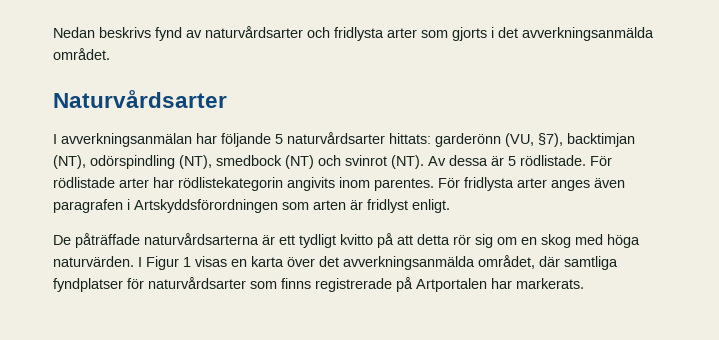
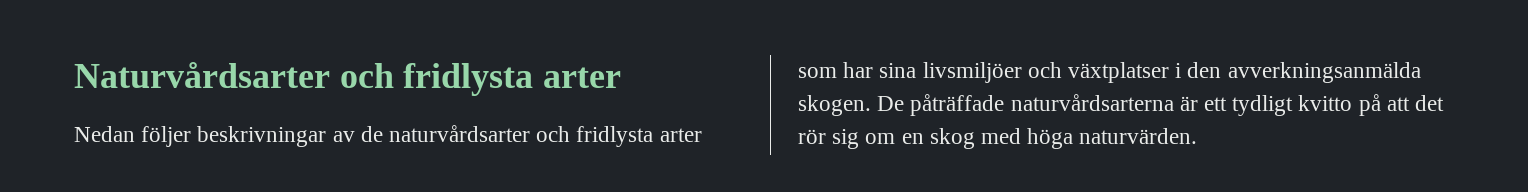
- Nedan beskrivs fynd av naturvårdsarter och fridlysta arter som gjorts i det avverkningsanmälda området.
- Naturvårdsarter
- I avverkningsanmälan har följande 5 naturvårdsarter hittats: garderönn (VU, §7), backtimjan (NT), odörspindling (NT), smedbock (NT) och svinrot (NT). Av dessa är 5 rödlistade. För rödlistade arter har rödlistekategorin angivits inom parentes. För fridlysta arter anges även paragrafen i Artskyddsförordningen som arten är fridlyst enligt.
- De påträffade naturvårdsarterna är ett tydligt kvitto på att detta rör sig om en skog med höga naturvärden. I Figur 1 visas en karta över det avverkningsanmälda området, där samtliga fyndplatser för naturvårdsarter som finns registrerade på Artportalen har markerats.
+ Naturvårdsarter och fridlysta arter
+ Nedan följer beskrivningar av de naturvårdsarter och fridlysta arter som har sina livsmiljöer och växtplatser i den avverkningsanmälda skogen. De påträffade naturvårdsarterna är ett tydligt kvitto på att det rör sig om en skog med höga naturvärden.

